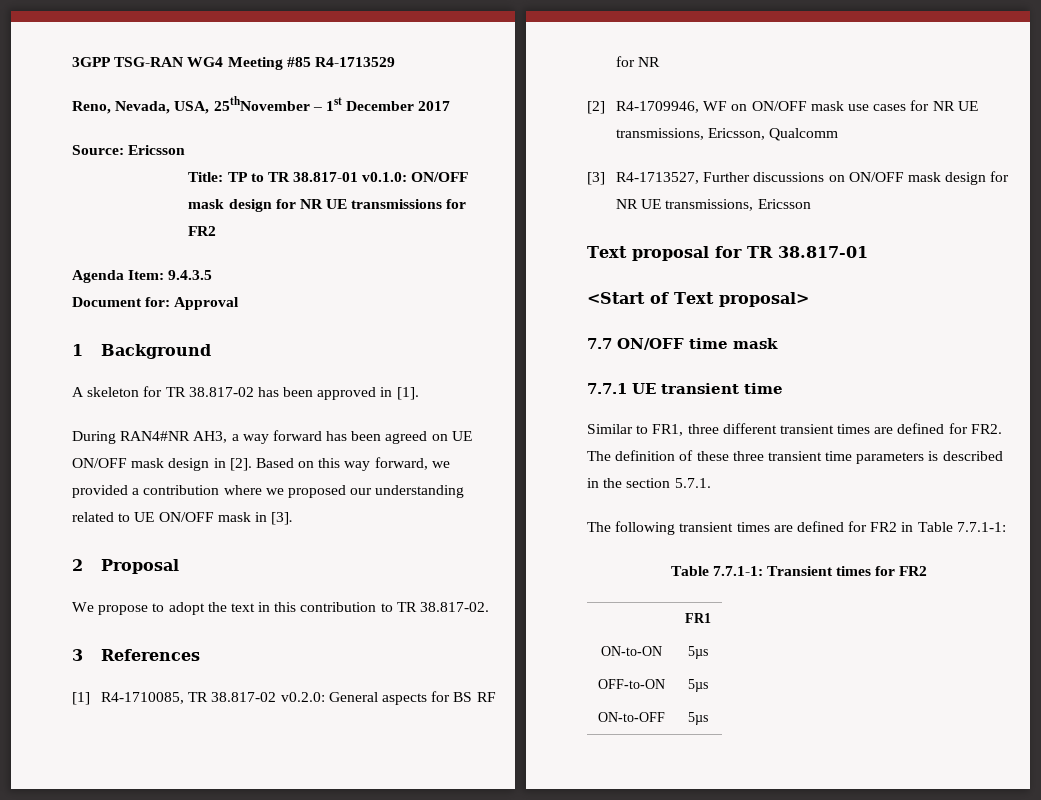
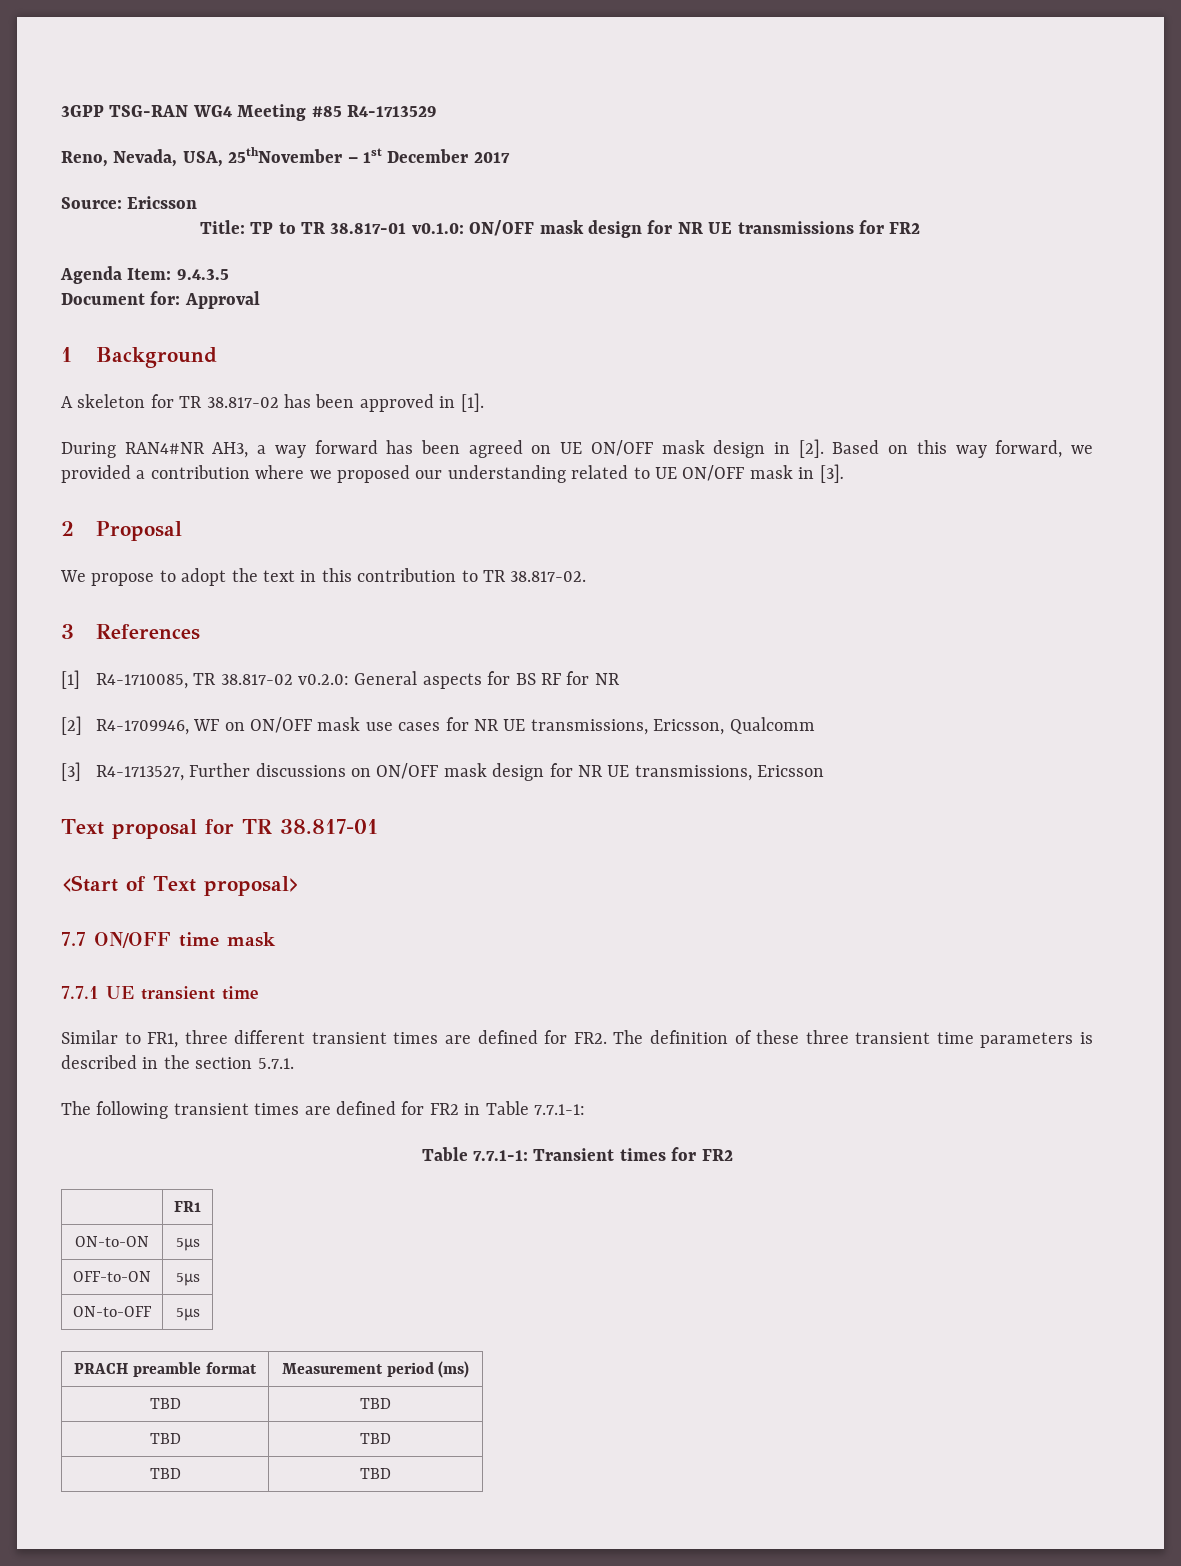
+ PRACH preamble format | Measurement period (ms)
+ TBD | TBD
+ TBD | TBD
+ TBD | TBD

